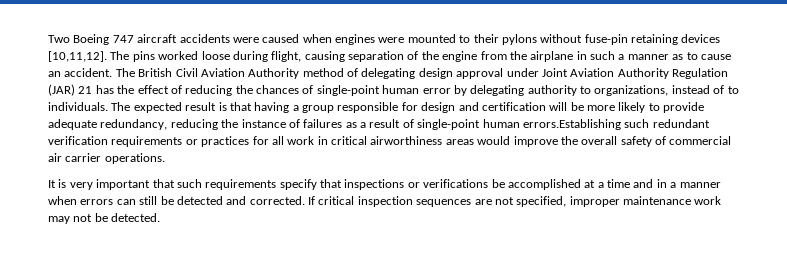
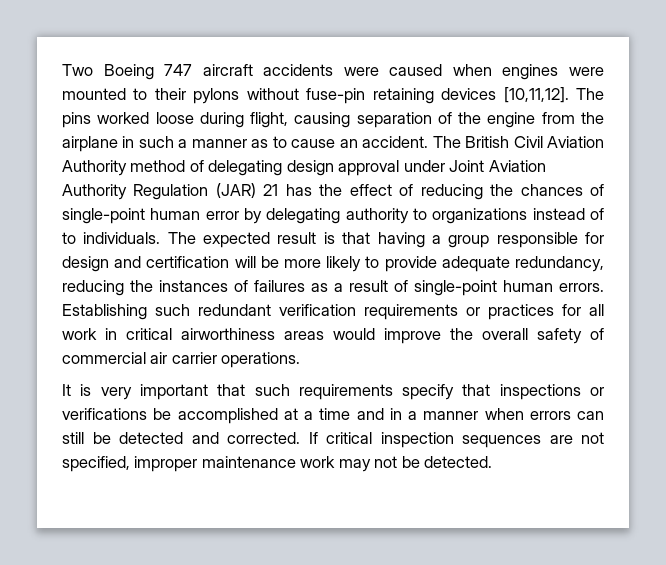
- The British Civil Aviation Authority method of delegating design approval under Joint Aviation Authority Regulation (JAR) 21 has the effect of reducing the chances of single-point human error by delegating authority to organizations, instead of to individuals.
+ The British Civil Aviation Authority method of delegating design approval under Joint Aviation Authority Regulation (JAR) 21 has the effect of reducing the chances of single-point human error by delegating authority to organizations instead of to individuals.
- The expected result is that having a group responsible for design and certification will be more likely to provide adequate redundancy, reducing the instance of failures as a result of single-point human errors.Establishing such redundant verification requirements or practices for all work in critical airworthiness areas would improve the overall safety of commercial air carrier operations.
+ The expected result is that having a group responsible for design and certification will be more likely to provide adequate redundancy, reducing the instances of failures as a result of single-point human errors. Establishing such redundant verification requirements or practices for all work in critical airworthiness areas would improve the overall safety of commercial air carrier operations.

